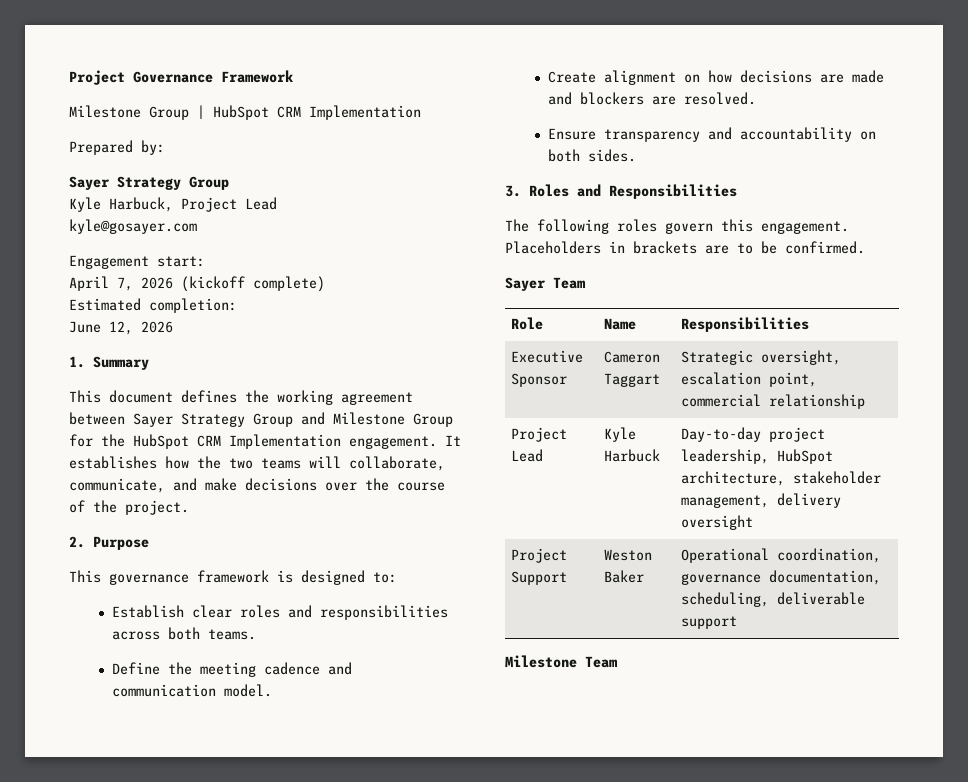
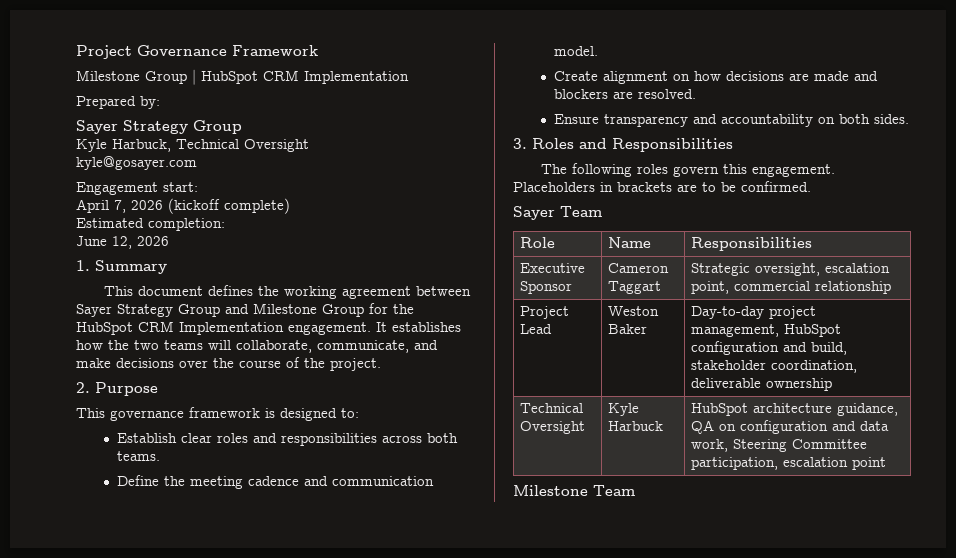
- Kyle Harbuck, Project Lead
+ Kyle Harbuck, Technical Oversight
- Project Lead | Kyle Harbuck | Day-to-day project leadership, HubSpot architecture, stakeholder management, delivery oversight
- Project Support | Weston Baker | Operational coordination, governance documentation, scheduling, deliverable support
+ Project Lead | Weston Baker | Day-to-day project management, HubSpot configuration and build, stakeholder coordination, deliverable ownership
+ Technical Oversight | Kyle Harbuck | HubSpot architecture guidance, QA on configuration and data work, Steering Committee participation, escalation point

